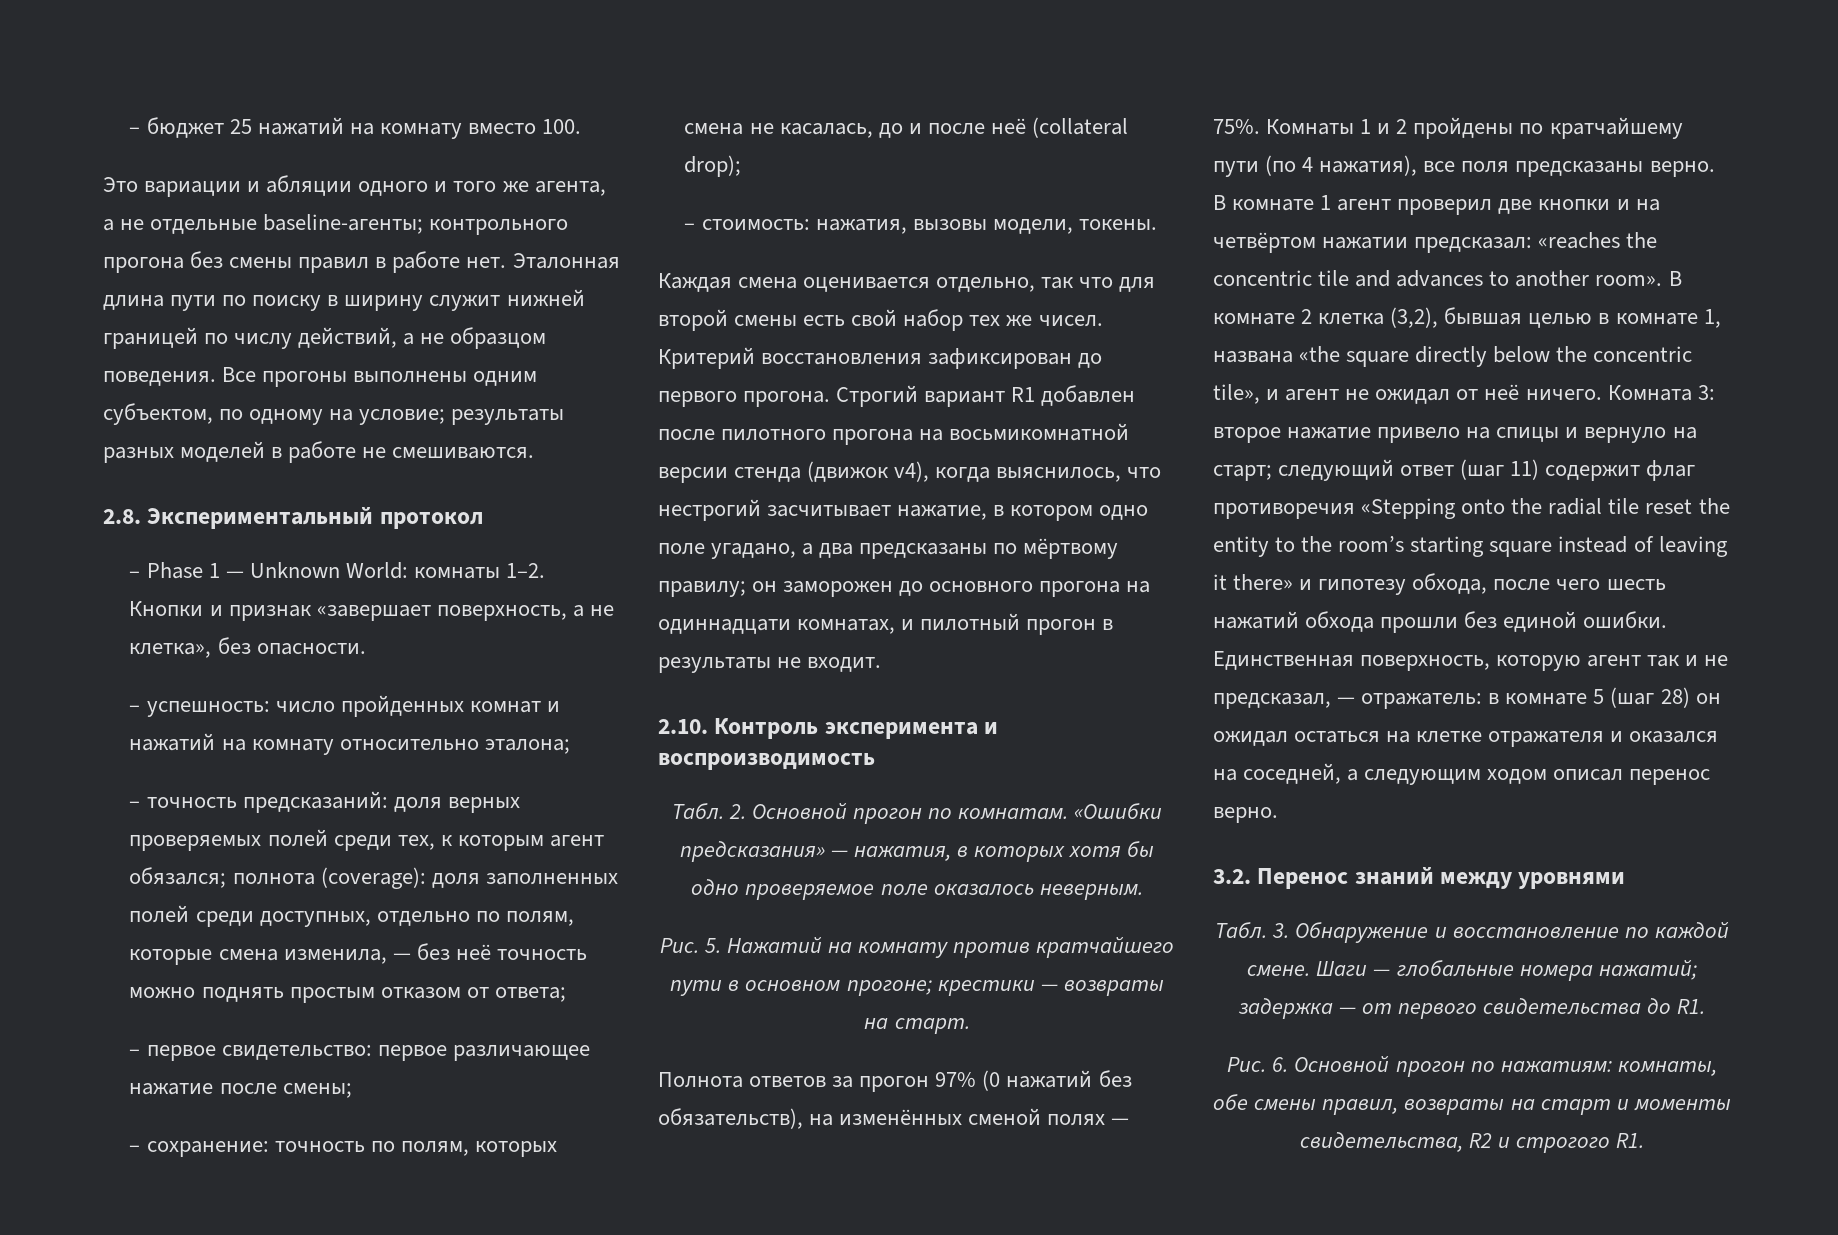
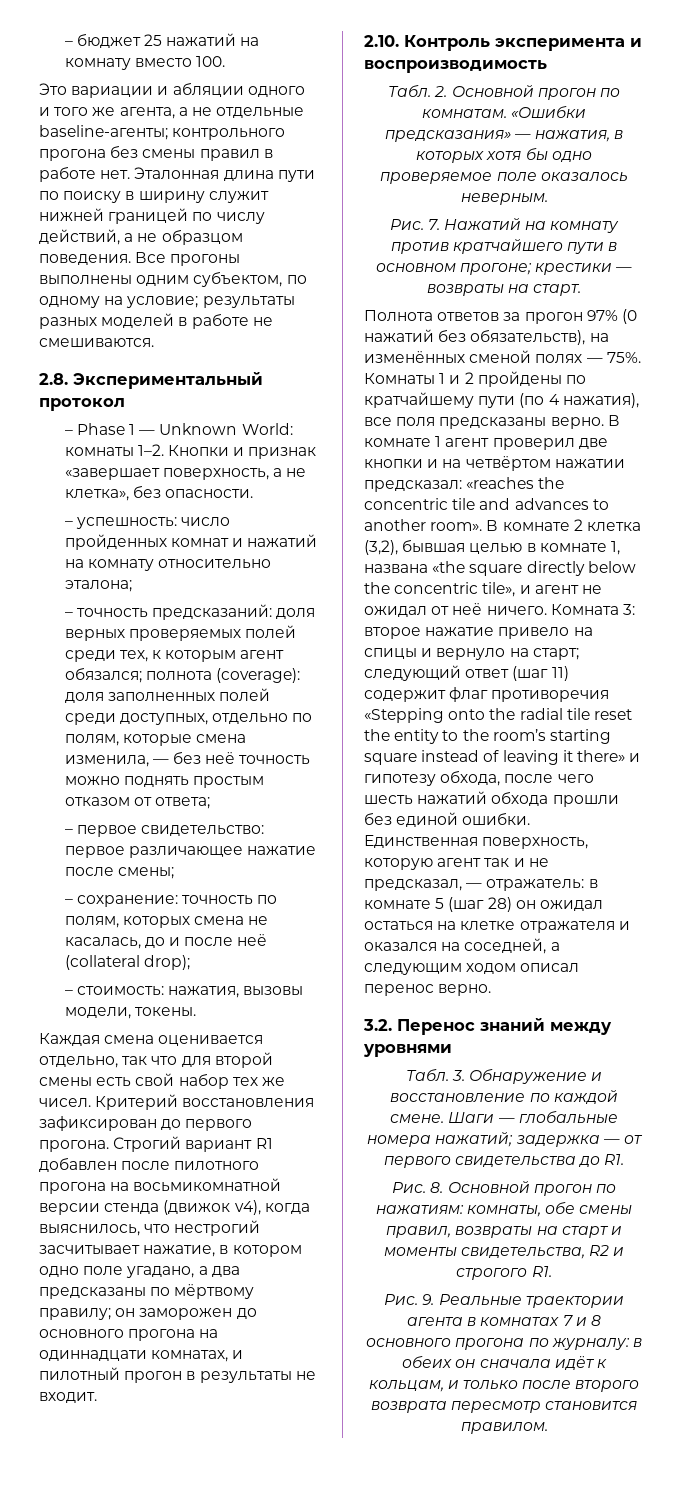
- Рис. 5. Нажатий на комнату против кратчайшего пути в основном прогоне; крестики — возвраты на старт.
+ Рис. 7. Нажатий на комнату против кратчайшего пути в основном прогоне; крестики — возвраты на старт.
- Рис. 6. Основной прогон по нажатиям: комнаты, обе смены правил, возвраты на старт и моменты свидетельства, R2 и строгого R1.
+ Рис. 8. Основной прогон по нажатиям: комнаты, обе смены правил, возвраты на старт и моменты свидетельства, R2 и строгого R1.
+ Рис. 9. Реальные траектории агента в комнатах 7 и 8 основного прогона по журналу: в обеих он сначала идёт к кольцам, и только после второго возврата пересмотр становится правилом.

